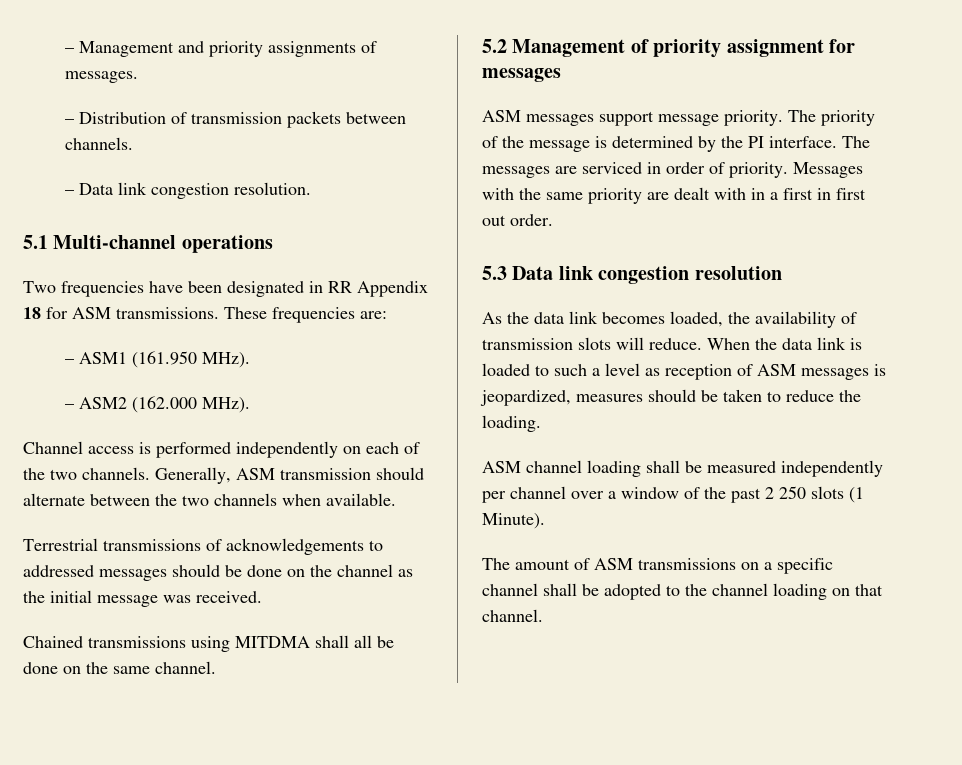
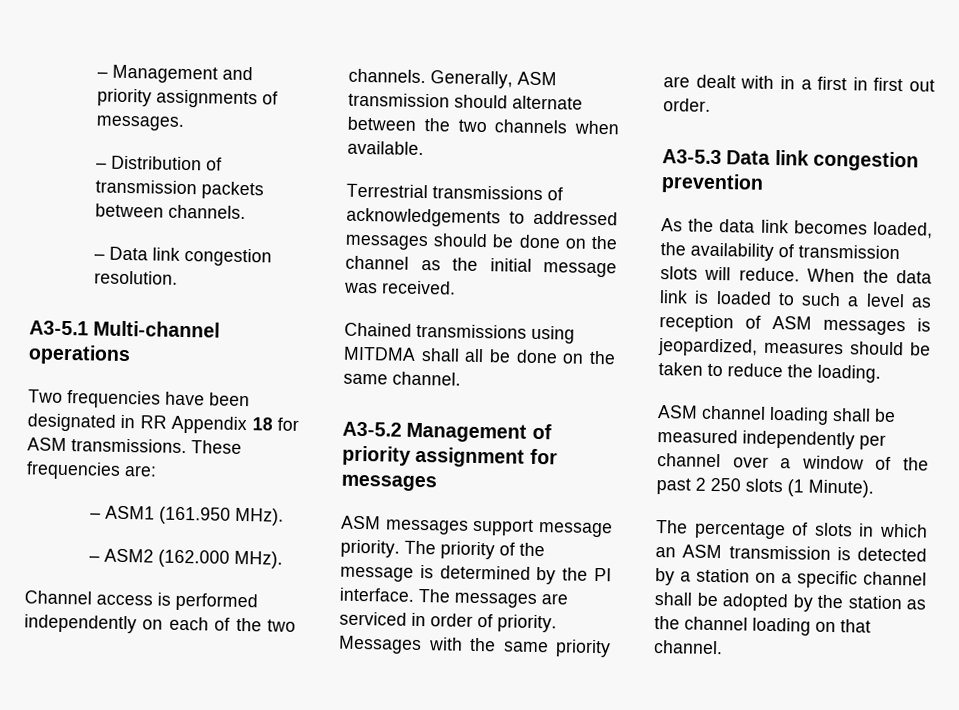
- 5.1 Multi-channel operations
+ A3-5.1 Multi-channel operations
- 5.2 Management of priority assignment for messages
+ A3-5.2 Management of priority assignment for messages
- 5.3 Data link congestion resolution
+ A3-5.3 Data link congestion prevention
- The amount of ASM transmissions on a specific channel shall be adopted to the channel loading on that channel.
+ The percentage of slots in which an ASM transmission is detected by a station on a specific channel shall be adopted by the station as the channel loading on that channel.

